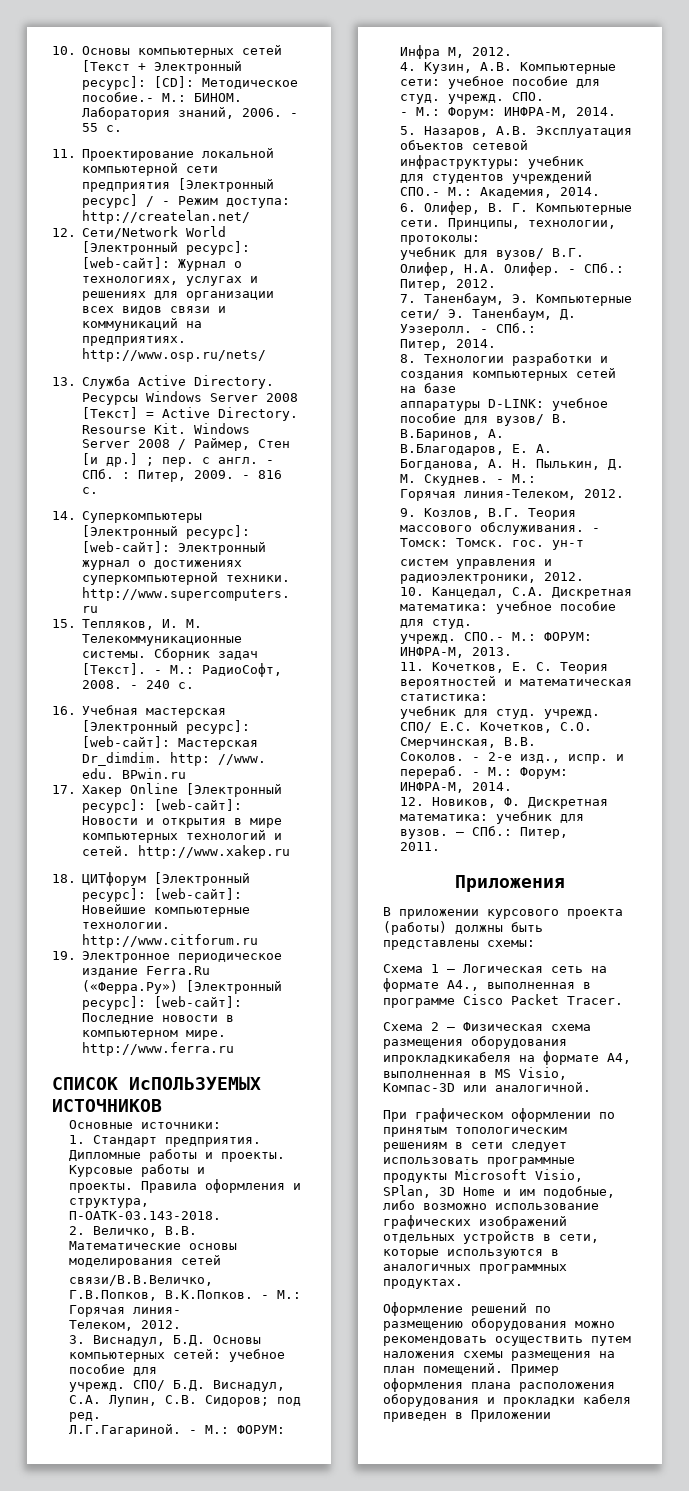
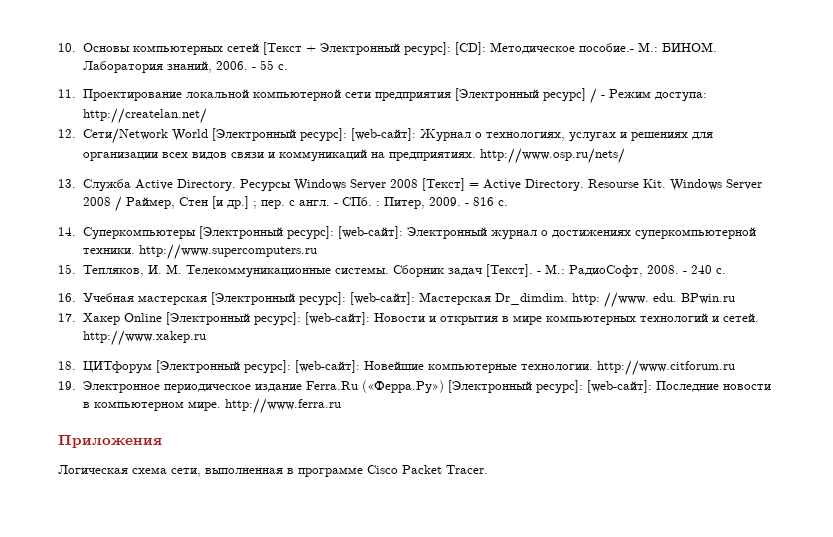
- СПИСОК ИсПОЛЬЗУЕМЫХ ИСТОЧНИКОВ
- Основные источники:
- 1. Стандарт предприятия. Дипломные работы и проекты. Курсовые работы и
- проекты. Правила оформления и структура, П-ОАТК-03.143-2018.
- 2. Величко, В.В. Математические основы моделирования сетей
- связи/В.В.Величко, Г.В.Попков, В.К.Попков. - М.: Горячая линия-
- Телеком, 2012.
- 3. Виснадул, Б.Д. Основы компьютерных сетей: учебное пособие для
- учрежд. СПО/ Б.Д. Виснадул, С.А. Лупин, С.В. Сидоров; под ред.
- Л.Г.Гагариной. - М.: ФОРУМ: Инфра М, 2012.
- 4. Кузин, А.В. Компьютерные сети: учебное пособие для студ. учрежд. СПО.
- - М.: Форум: ИНФРА-М, 2014.
- 5. Назаров, А.В. Эксплуатация объектов сетевой инфраструктуры: учебник
- для студентов учреждений СПО.- М.: Академия, 2014.
- 6. Олифер, В. Г. Компьютерные сети. Принципы, технологии, протоколы:
- учебник для вузов/ В.Г. Олифер, Н.А. Олифер. - СПб.: Питер, 2012.
- 7. Таненбаум, Э. Компьютерные сети/ Э. Таненбаум, Д. Уэзеролл. - СПб.:
- Питер, 2014.
- 8. Технологии разработки и создания компьютерных сетей на базе
- аппаратуры D-LINK: учебное пособие для вузов/ В. В.Баринов, А.
- В.Благодаров, Е. А. Богданова, А. Н. Пылькин, Д. М. Скуднев. - М.:
- Горячая линия-Телеком, 2012.
- 9. Козлов, В.Г. Теория массового обслуживания. - Томск: Томск. гос. ун-т
- систем управления и радиоэлектроники, 2012.
- 10. Канцедал, С.А. Дискретная математика: учебное пособие для студ.
- учрежд. СПО.- М.: ФОРУМ: ИНФРА-М, 2013.
- 11. Кочетков, Е. С. Теория вероятностей и математическая статистика:
- учебник для студ. учрежд. СПО/ Е.С. Кочетков, С.О. Смерчинская, В.В.
- Соколов. - 2-e изд., испр. и перераб. - М.: Форум: ИНФРА-М, 2014.
- 12. Новиков, Ф. Дискретная математика: учебник для вузов. — СПб.: Питер,
- 2011.
  Приложения
- В приложении курсового проекта (работы) должны быть представлены схемы:
- Схема 1 – Логическая сеть на формате A4., выполненная в программе Cisco Packet Tracer.
+ Логическая схема сети, выполненная в программе Cisco Packet Tracer.
- Схема 2 – Физическая схема размещения оборудования ипрокладкикабеля на формате А4, выполненная в MS Visio, Компас-3D или аналогичной.
- При графическом оформлении по принятым топологическим решениям в сети следует использовать программные продукты Microsoft Visio, SPlan, 3D Home и им подобные, либо возможно использование графических изображений отдельных устройств в сети, которые используются в аналогичных программных продуктах.
- Оформление решений по размещению оборудования можно рекомендовать осуществить путем наложения схемы размещения на план помещений. Пример оформления плана расположения оборудования и прокладки кабеля приведен в Приложении

